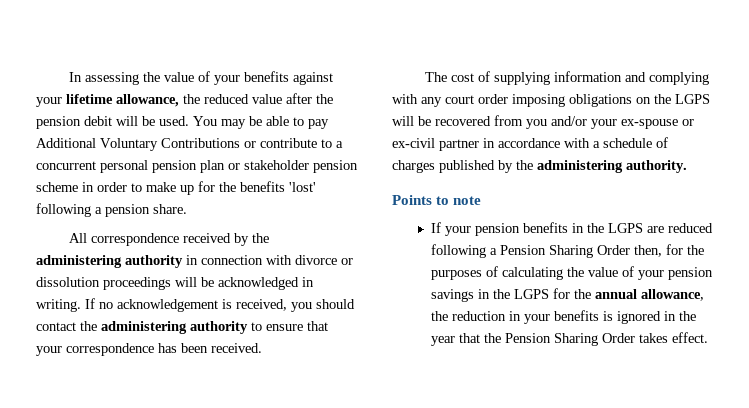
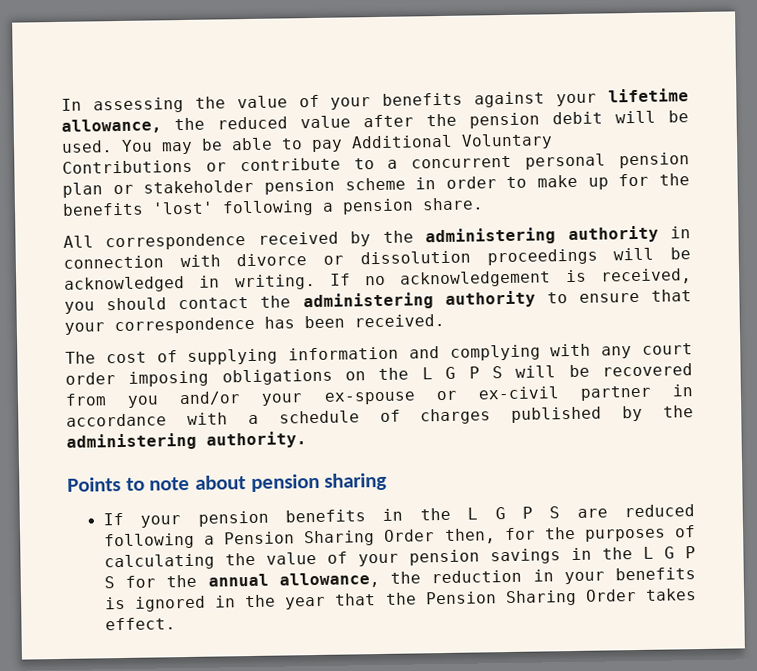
- The cost of supplying information and complying with any court order imposing obligations on the LGPS will be recovered from you and/or your ex-spouse or ex-civil partner in accordance with a schedule of charges published by the administering authority.
+ The cost of supplying information and complying with any court order imposing obligations on the L G P S will be recovered from you and/or your ex-spouse or ex-civil partner in accordance with a schedule of charges published by the administering authority.
- Points to note
+ Points to note about pension sharing
- If your pension benefits in the LGPS are reduced following a Pension Sharing Order then, for the purposes of calculating the value of your pension savings in the LGPS for the annual allowance, the reduction in your benefits is ignored in the year that the Pension Sharing Order takes effect.
+ If your pension benefits in the L G P S are reduced following a Pension Sharing Order then, for the purposes of calculating the value of your pension savings in the L G P S for the annual allowance, the reduction in your benefits is ignored in the year that the Pension Sharing Order takes effect.

